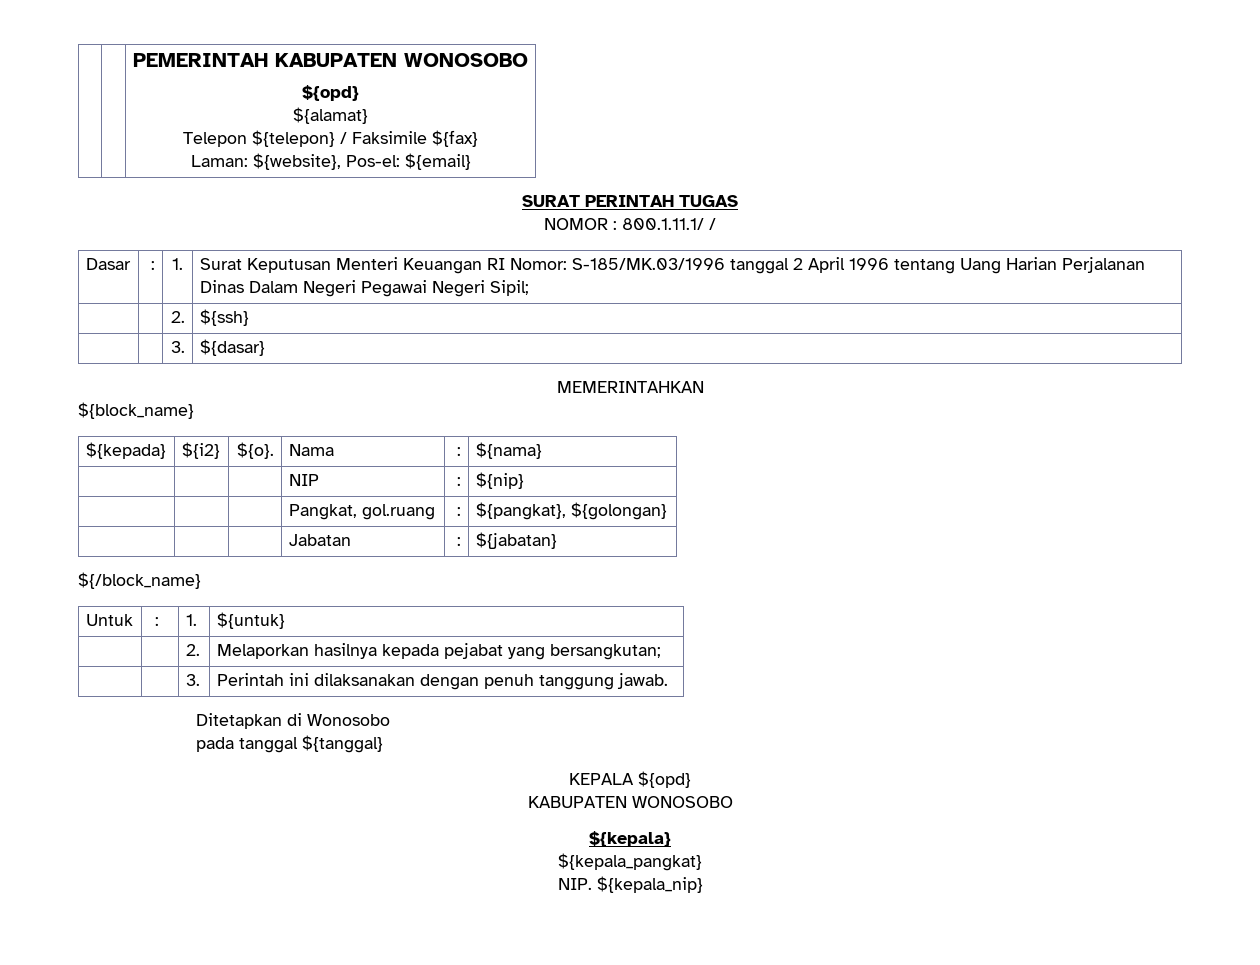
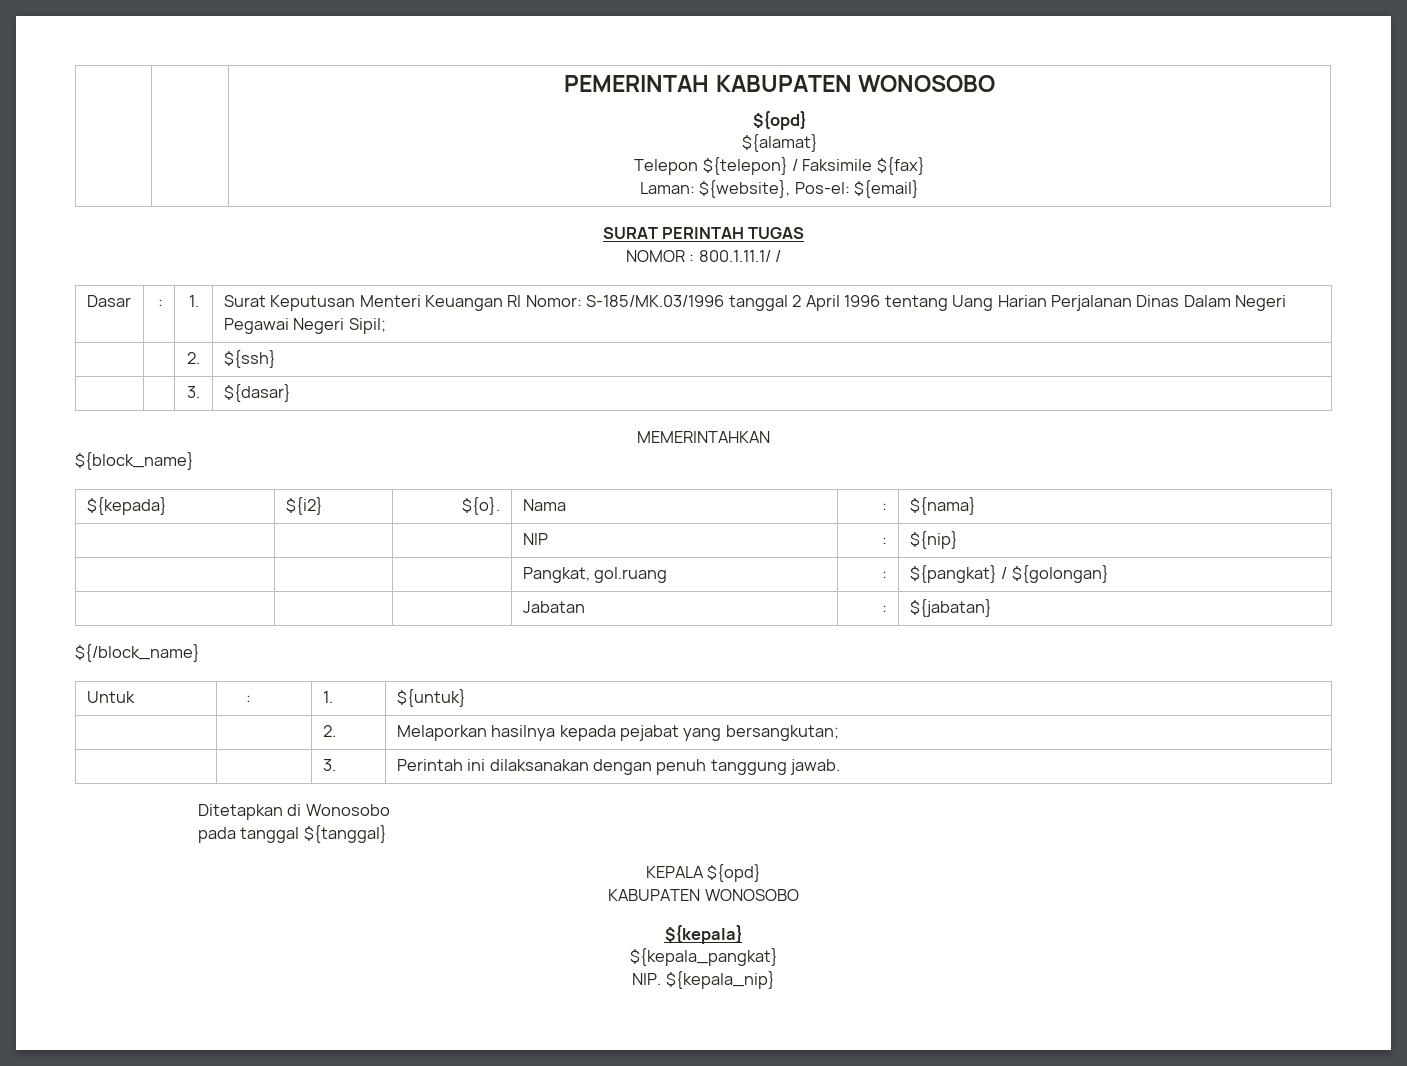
- | | | Pangkat, gol.ruang | : | ${pangkat}, ${golongan}
+ | | | Pangkat, gol.ruang | : | ${pangkat} / ${golongan}

